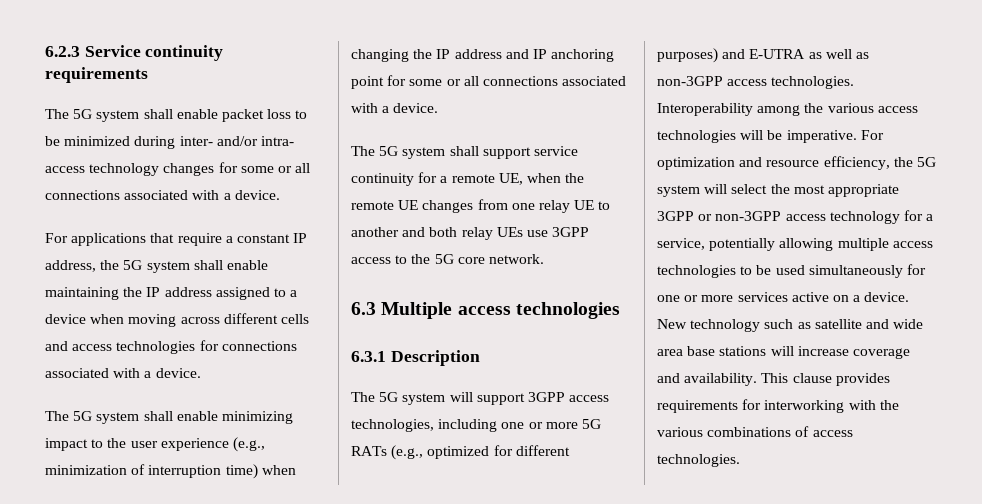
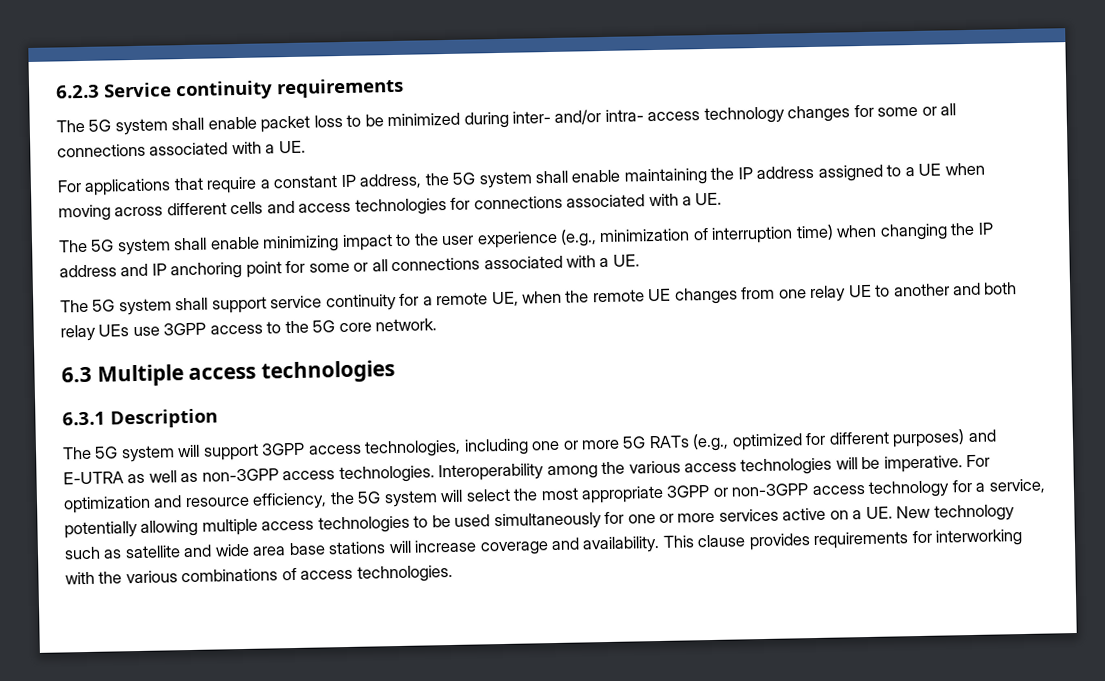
- The 5G system shall enable packet loss to be minimized during inter- and/or intra- access technology changes for some or all connections associated with a device.
+ The 5G system shall enable packet loss to be minimized during inter- and/or intra- access technology changes for some or all connections associated with a UE.
- For applications that require a constant IP address, the 5G system shall enable maintaining the IP address assigned to a device when moving across different cells and access technologies for connections associated with a device.
+ For applications that require a constant IP address, the 5G system shall enable maintaining the IP address assigned to a UE when moving across different cells and access technologies for connections associated with a UE.
- The 5G system shall enable minimizing impact to the user experience (e.g., minimization of interruption time) when changing the IP address and IP anchoring point for some or all connections associated with a device.
+ The 5G system shall enable minimizing impact to the user experience (e.g., minimization of interruption time) when changing the IP address and IP anchoring point for some or all connections associated with a UE.
- For optimization and resource efficiency, the 5G system will select the most appropriate 3GPP or non-3GPP access technology for a service, potentially allowing multiple access technologies to be used simultaneously for one or more services active on a device. New technology such as satellite and wide area base stations will increase coverage and availability.
+ For optimization and resource efficiency, the 5G system will select the most appropriate 3GPP or non-3GPP access technology for a service, potentially allowing multiple access technologies to be used simultaneously for one or more services active on a UE. New technology such as satellite and wide area base stations will increase coverage and availability.

